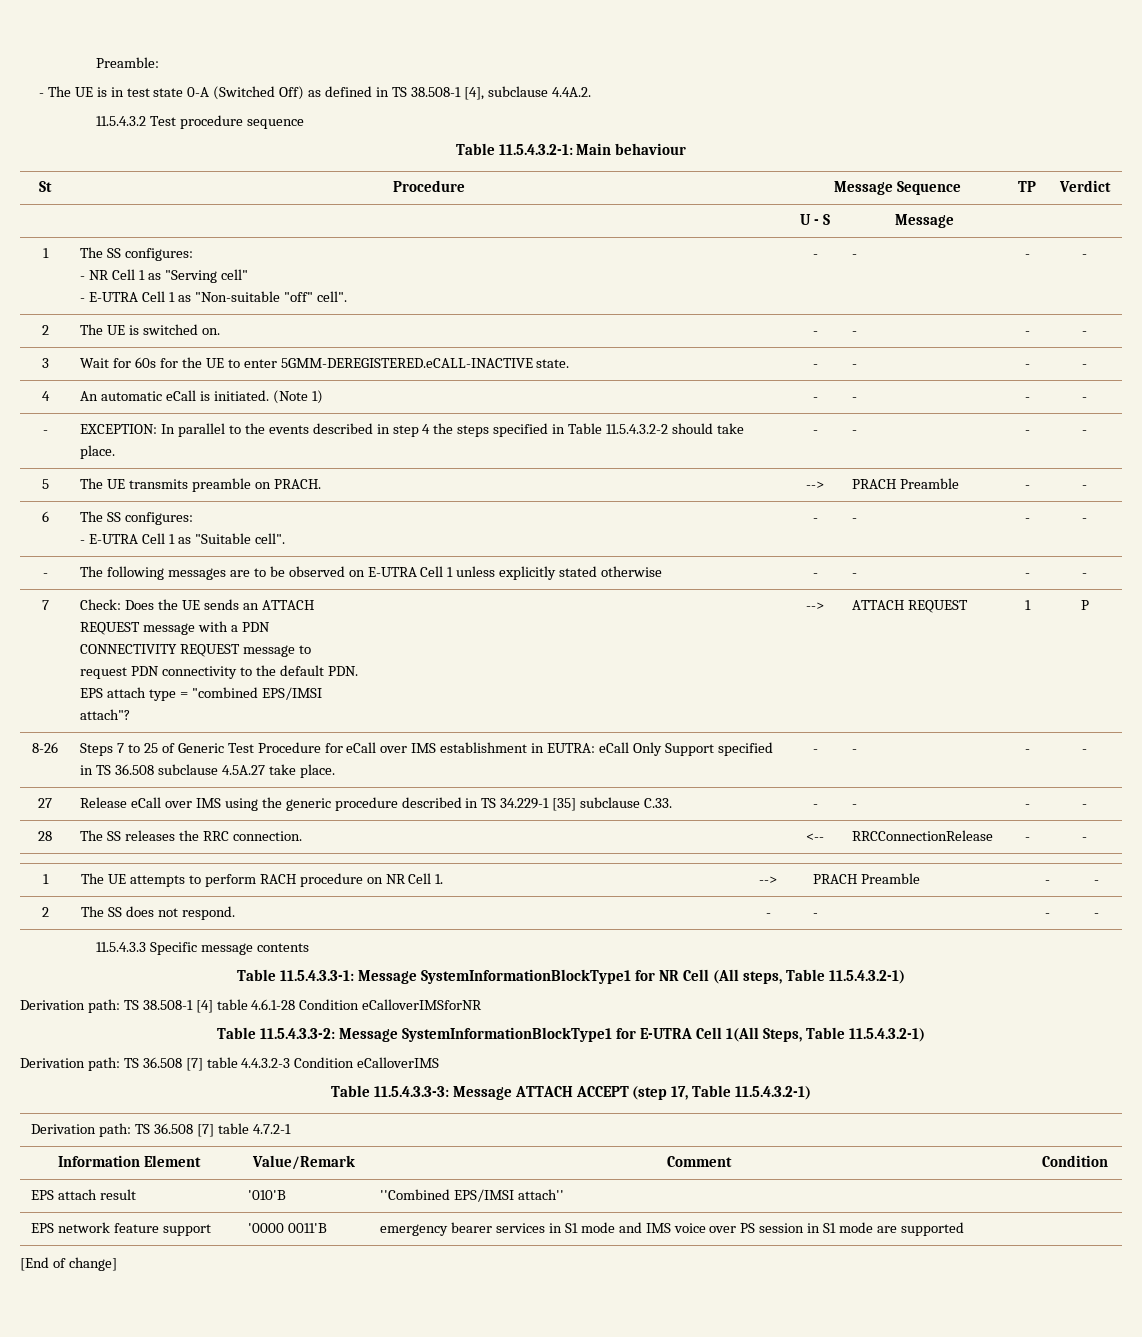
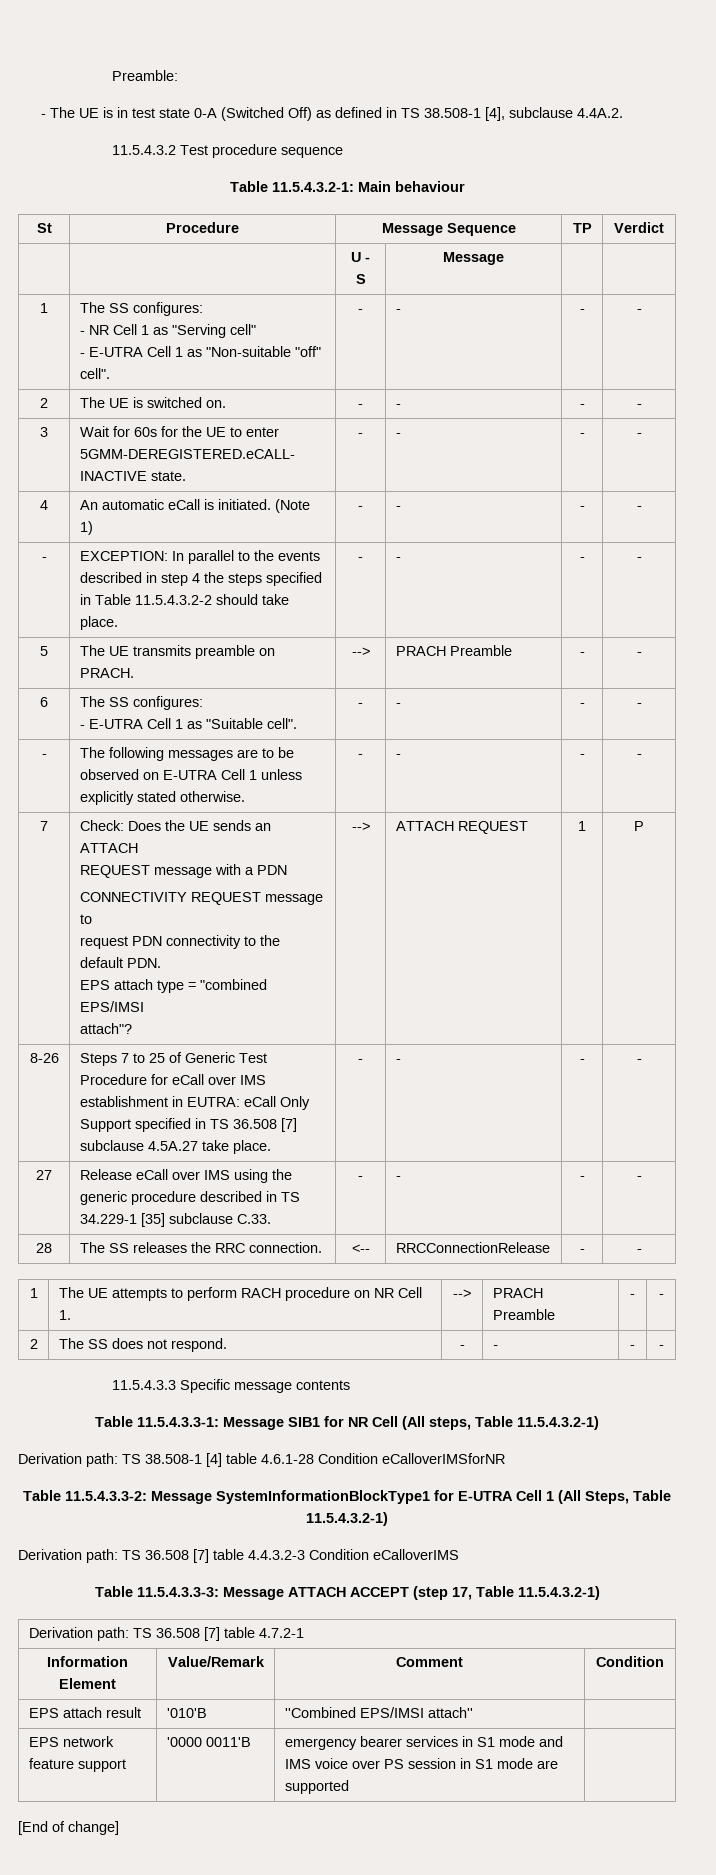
- - | The following messages are to be observed on E-UTRA Cell 1 unless explicitly stated otherwise | - | - | - | -
+ - | The following messages are to be observed on E-UTRA Cell 1 unless explicitly stated otherwise. | - | - | - | -
- 8-26 | Steps 7 to 25 of Generic Test Procedure for eCall over IMS establishment in EUTRA: eCall Only Support specified in TS 36.508 subclause 4.5A.27 take place. | - | - | - | -
+ 8-26 | Steps 7 to 25 of Generic Test Procedure for eCall over IMS establishment in EUTRA: eCall Only Support specified in TS 36.508 [7] subclause 4.5A.27 take place. | - | - | - | -
- Table 11.5.4.3.3-1: Message SystemInformationBlockType1 for NR Cell (All steps, Table 11.5.4.3.2-1)
+ Table 11.5.4.3.3-1: Message SIB1 for NR Cell (All steps, Table 11.5.4.3.2-1)
- Table 11.5.4.3.3-2: Message SystemInformationBlockType1 for E-UTRA Cell 1(All Steps, Table 11.5.4.3.2-1)
+ Table 11.5.4.3.3-2: Message SystemInformationBlockType1 for E-UTRA Cell 1 (All Steps, Table 11.5.4.3.2-1)

